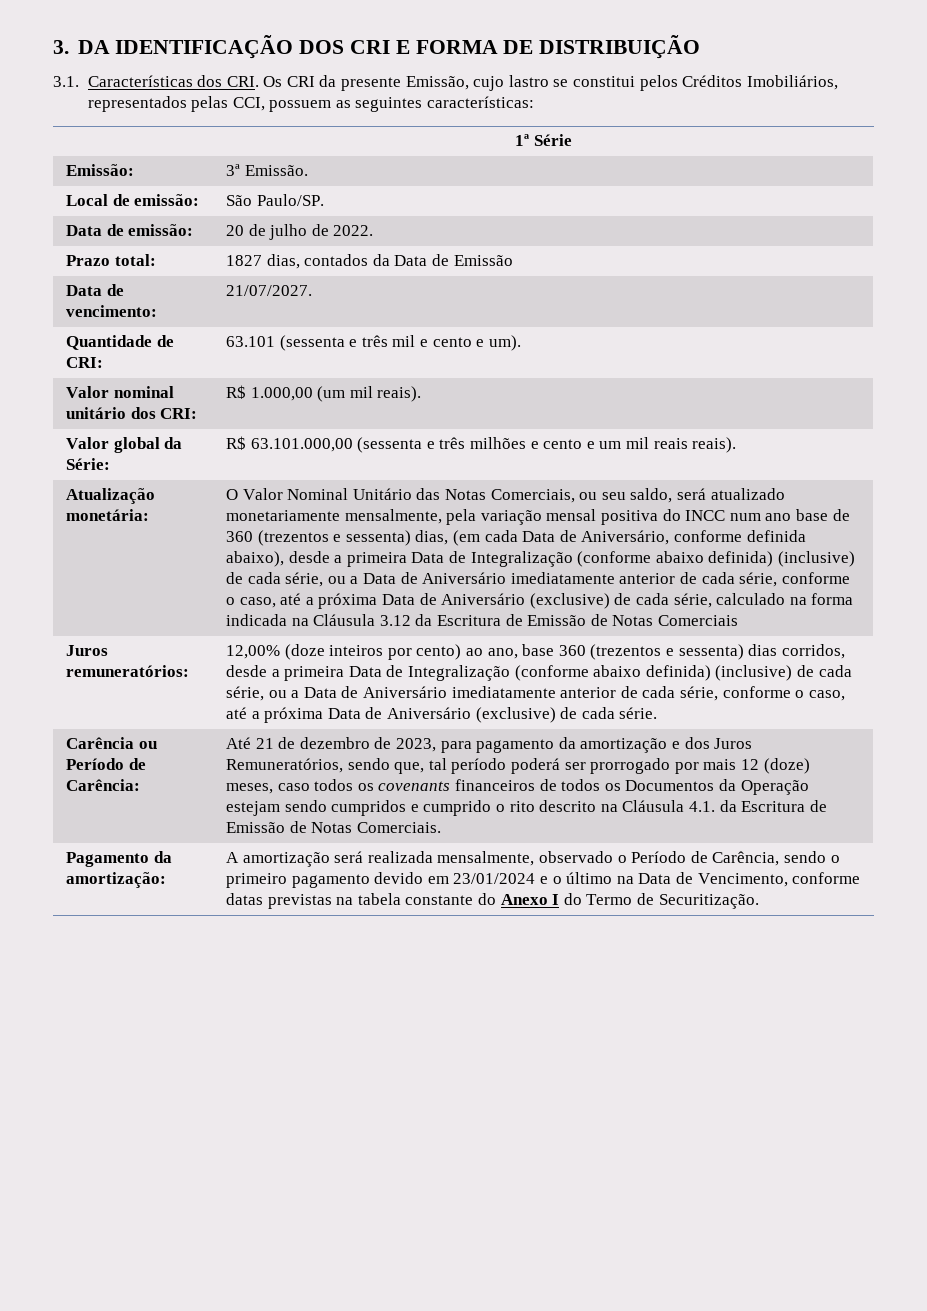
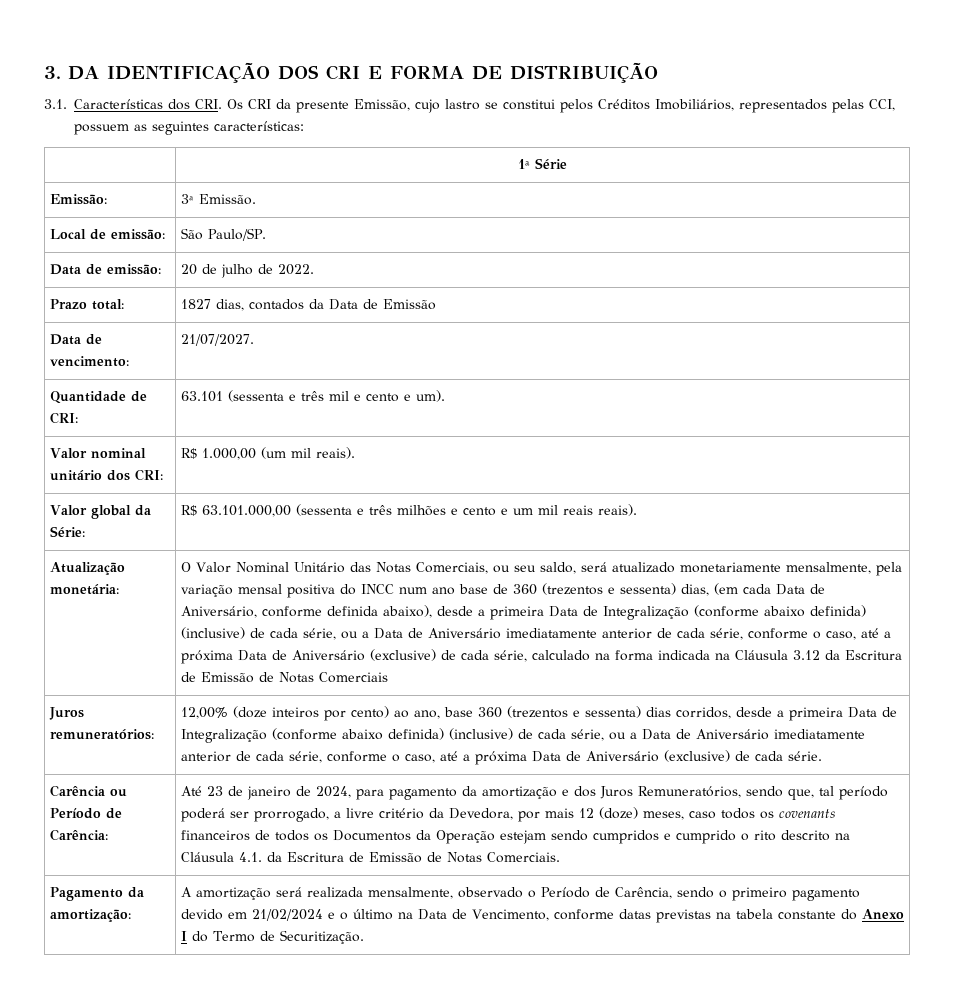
- Até 21 de dezembro de 2023, para pagamento da amortização e dos Juros Remuneratórios, sendo que, tal período poderá ser prorrogado por mais 12 (doze) meses, caso todos os covenants financeiros de todos os Documentos da Operação estejam sendo cumpridos e cumprido o rito descrito na Cláusula 4.1. da Escritura de Emissão de Notas Comerciais.
+ Até 23 de janeiro de 2024, para pagamento da amortização e dos Juros Remuneratórios, sendo que, tal período poderá ser prorrogado, a livre critério da Devedora, por mais 12 (doze) meses, caso todos os covenants financeiros de todos os Documentos da Operação estejam sendo cumpridos e cumprido o rito descrito na Cláusula 4.1. da Escritura de Emissão de Notas Comerciais.
- Pagamento da amortização: | A amortização será realizada mensalmente, observado o Período de Carência, sendo o primeiro pagamento devido em 23/01/2024 e o último na Data de Vencimento, conforme datas previstas na tabela constante do Anexo I do Termo de Securitização.
+ Pagamento da amortização: | A amortização será realizada mensalmente, observado o Período de Carência, sendo o primeiro pagamento devido em 21/02/2024 e o último na Data de Vencimento, conforme datas previstas na tabela constante do Anexo I do Termo de Securitização.

